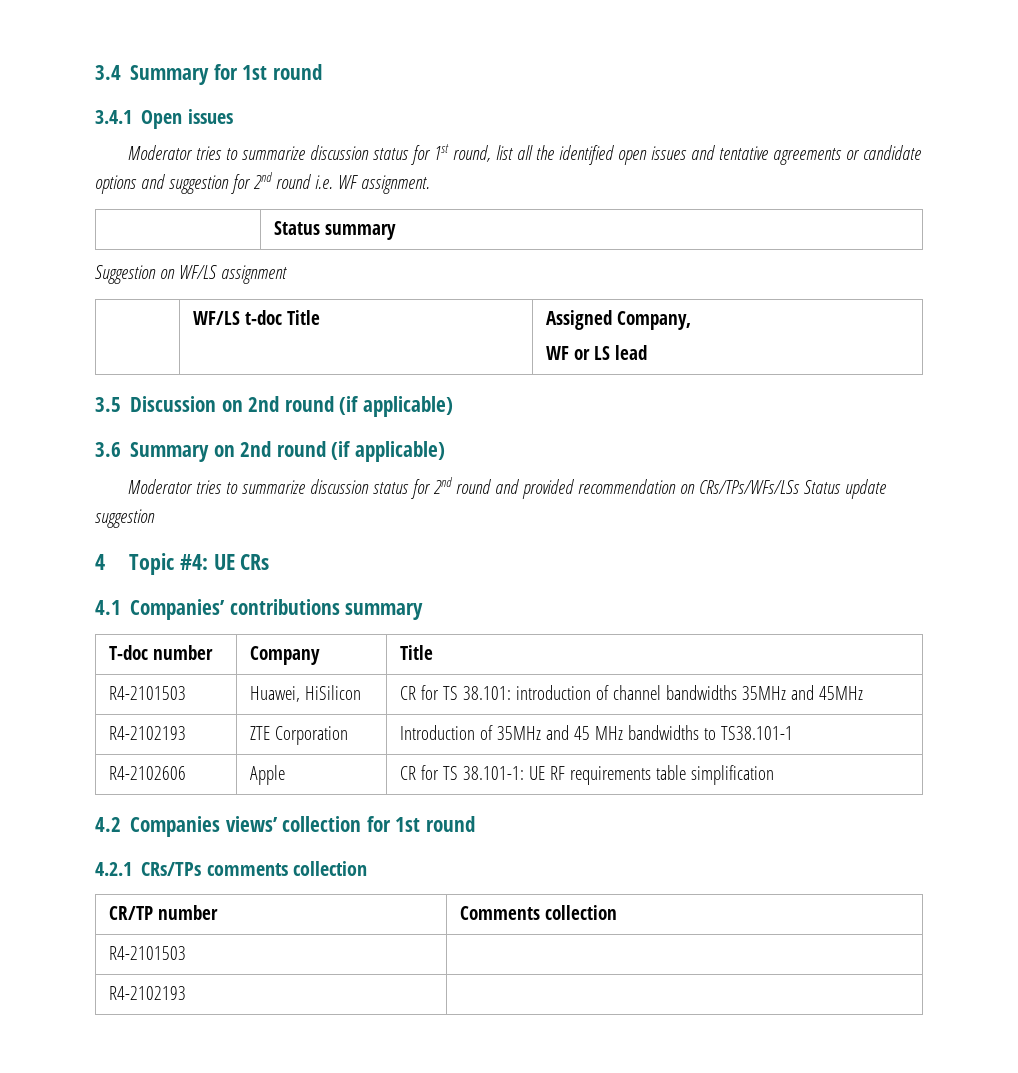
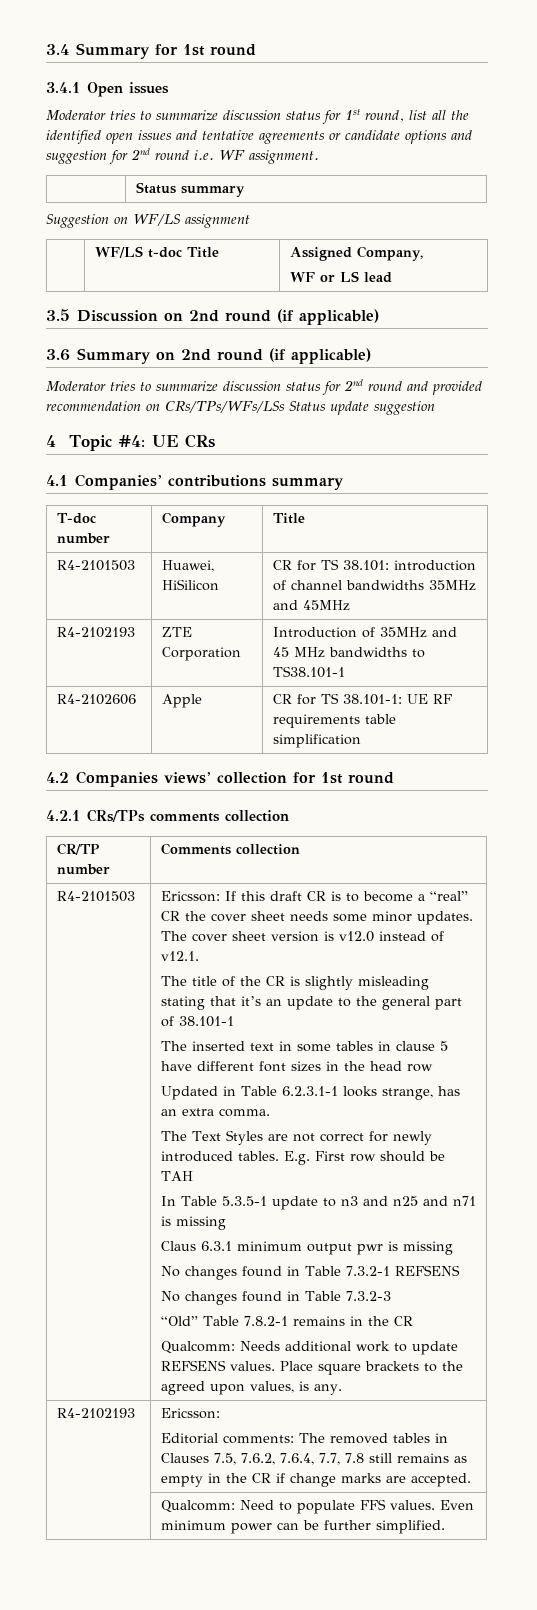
  CR/TP number | Comments collection
- R4-2101503 |
- R4-2102193 |
+ R4-2101503 | Ericsson: If this draft CR is to become a “real” CR the cover sheet needs some minor updates. The cover sheet version is v12.0 instead of v12.1.
+ The title of the CR is slightly misleading stating that it’s an update to the general part of 38.101-1
+ The inserted text in some tables in clause 5 have different font sizes in the head row
+ Updated in Table 6.2.3.1-1 looks strange, has an extra comma.
+ The Text Styles are not correct for newly introduced tables. E.g. First row should be TAH
+ In Table 5.3.5-1 update to n3 and n25 and n71 is missing
+ Claus 6.3.1 minimum output pwr is missing
+ No changes found in Table 7.3.2-1 REFSENS
+ No changes found in Table 7.3.2-3
+ “Old” Table 7.8.2-1 remains in the CR
+ Qualcomm: Needs additional work to update REFSENS values. Place square brackets to the agreed upon values, is any.
+ R4-2102193 | Ericsson:
+ Editorial comments: The removed tables in Clauses 7.5, 7.6.2, 7.6.4, 7.7, 7.8 still remains as empty in the CR if change marks are accepted.
+ | Qualcomm: Need to populate FFS values. Even minimum power can be further simplified.

